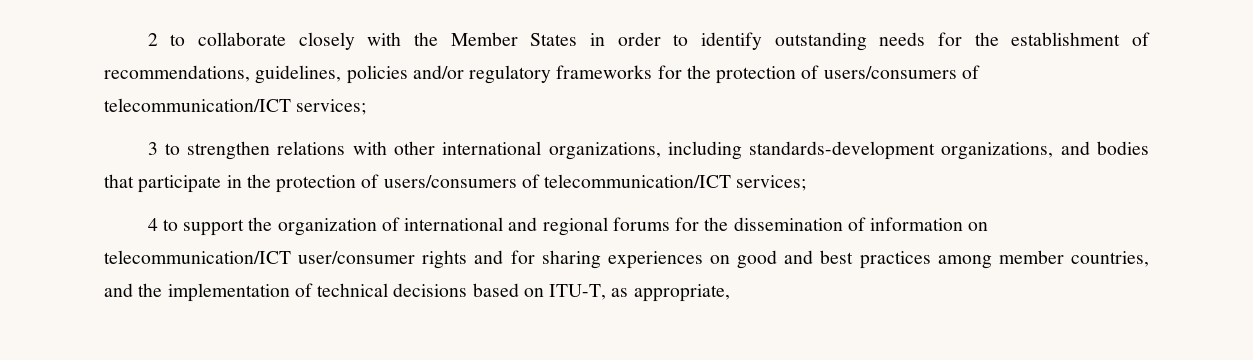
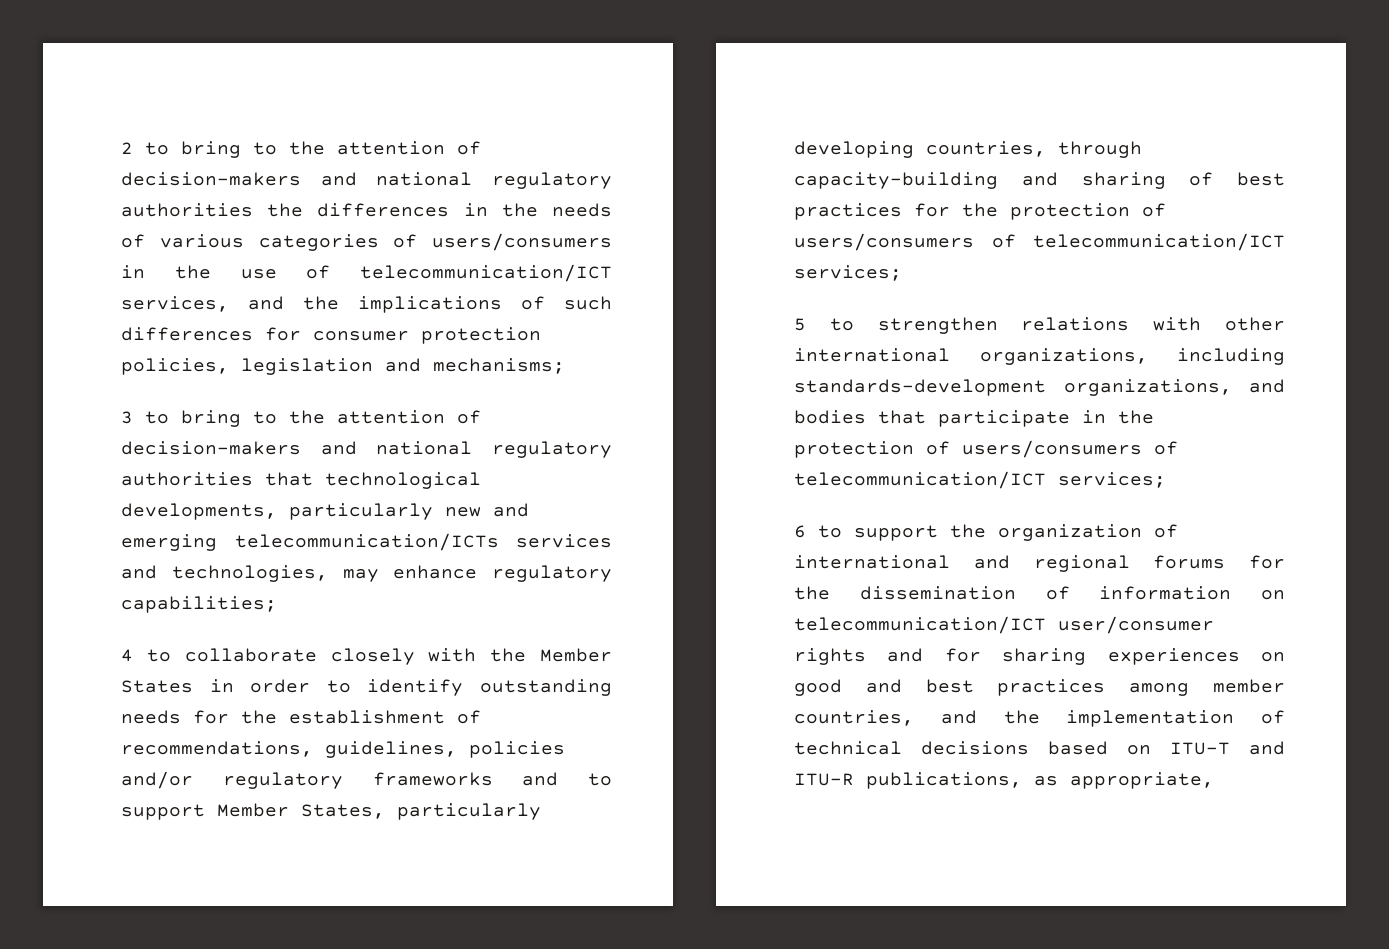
- 2 to collaborate closely with the Member States in order to identify outstanding needs for the establishment of recommendations, guidelines, policies and/or regulatory frameworks for the protection of users/consumers of telecommunication/ICT services;
+ 2 to bring to the attention of decision-makers and national regulatory authorities the differences in the needs of various categories of users/consumers in the use of telecommunication/ICT services, and the implications of such differences for consumer protection policies, legislation and mechanisms;
+ 3 to bring to the attention of decision-makers and national regulatory authorities that technological developments, particularly new and emerging telecommunication/ICTs services and technologies, may enhance regulatory capabilities;
+ 4 to collaborate closely with the Member States in order to identify outstanding needs for the establishment of recommendations, guidelines, policies and/or regulatory frameworks and to support Member States, particularly developing countries, through capacity-building and sharing of best practices for the protection of users/consumers of telecommunication/ICT services;
- 3 to strengthen relations with other international organizations, including standards-development organizations, and bodies that participate in the protection of users/consumers of telecommunication/ICT services;
+ 5 to strengthen relations with other international organizations, including standards-development organizations, and bodies that participate in the protection of users/consumers of telecommunication/ICT services;
- 4 to support the organization of international and regional forums for the dissemination of information on telecommunication/ICT user/consumer rights and for sharing experiences on good and best practices among member countries, and the implementation of technical decisions based on ITU-T, as appropriate,
+ 6 to support the organization of international and regional forums for the dissemination of information on telecommunication/ICT user/consumer rights and for sharing experiences on good and best practices among member countries, and the implementation of technical decisions based on ITU-T and ITU-R publications, as appropriate,

